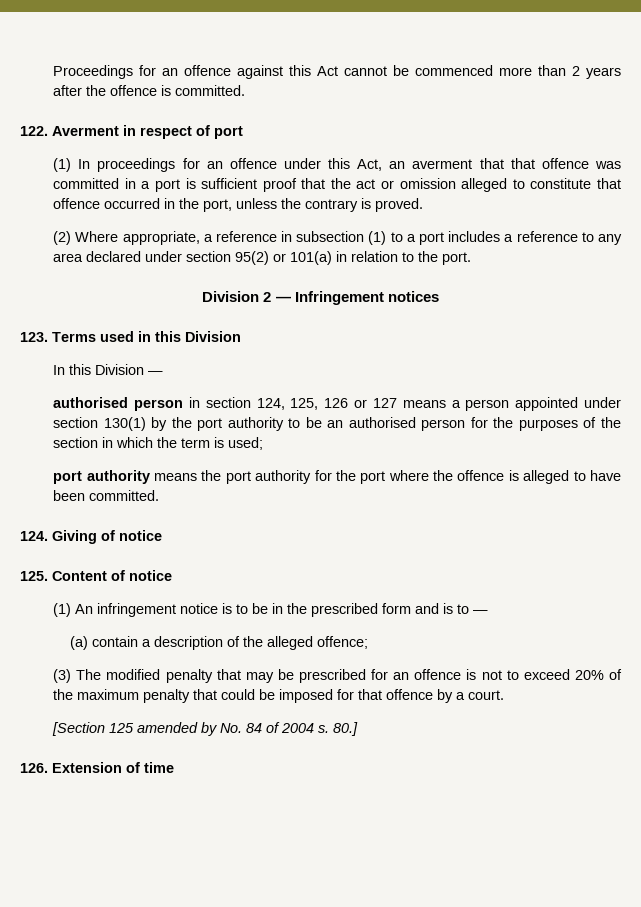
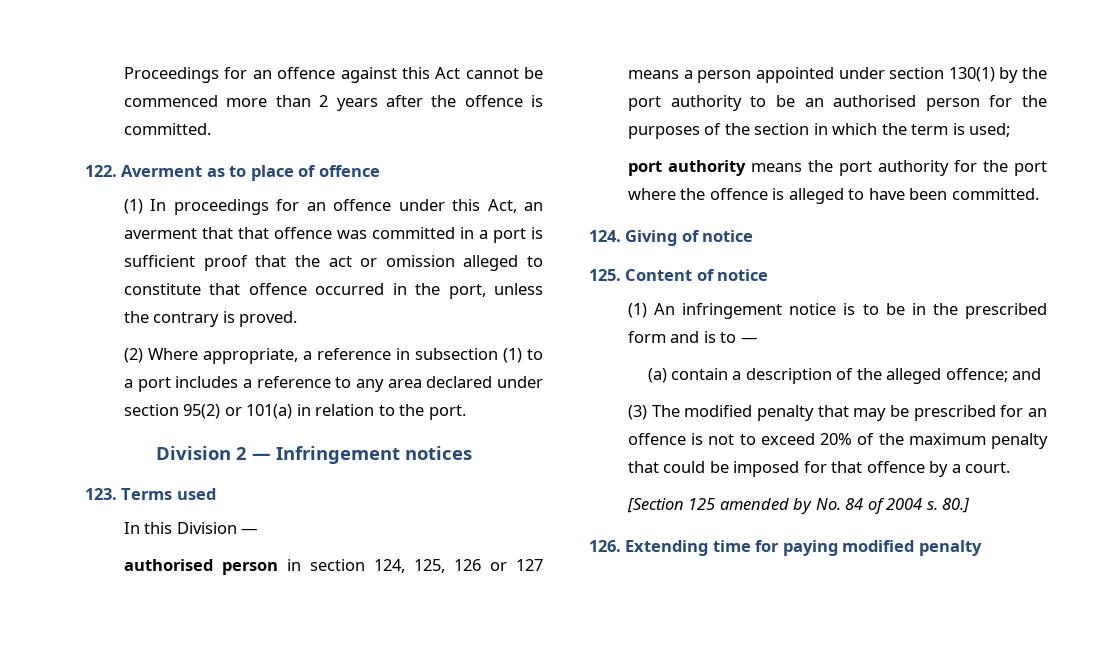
- 122. Averment in respect of port
+ 122. Averment as to place of offence
- 123. Terms used in this Division
+ 123. Terms used
- (a) contain a description of the alleged offence;
+ (a) contain a description of the alleged offence; and
- 126. Extension of time
+ 126. Extending time for paying modified penalty

